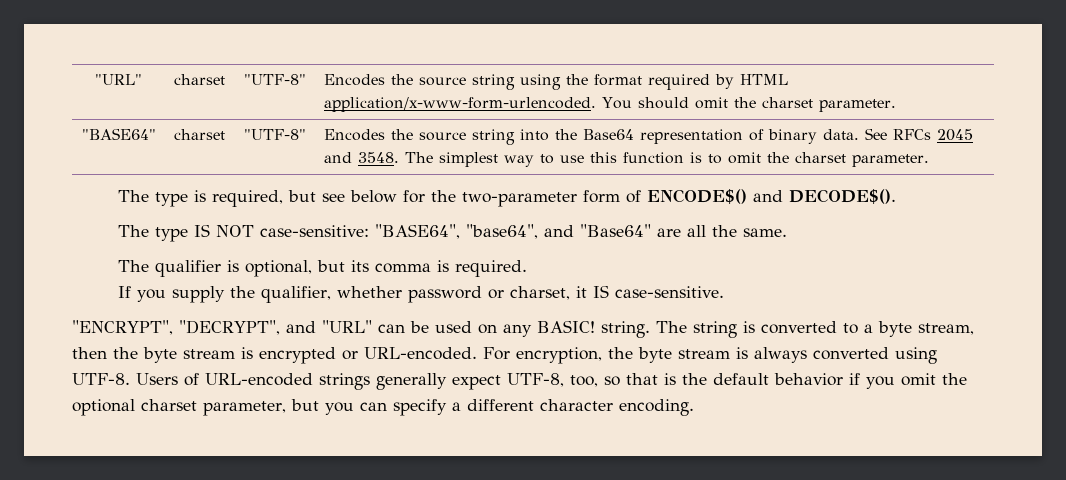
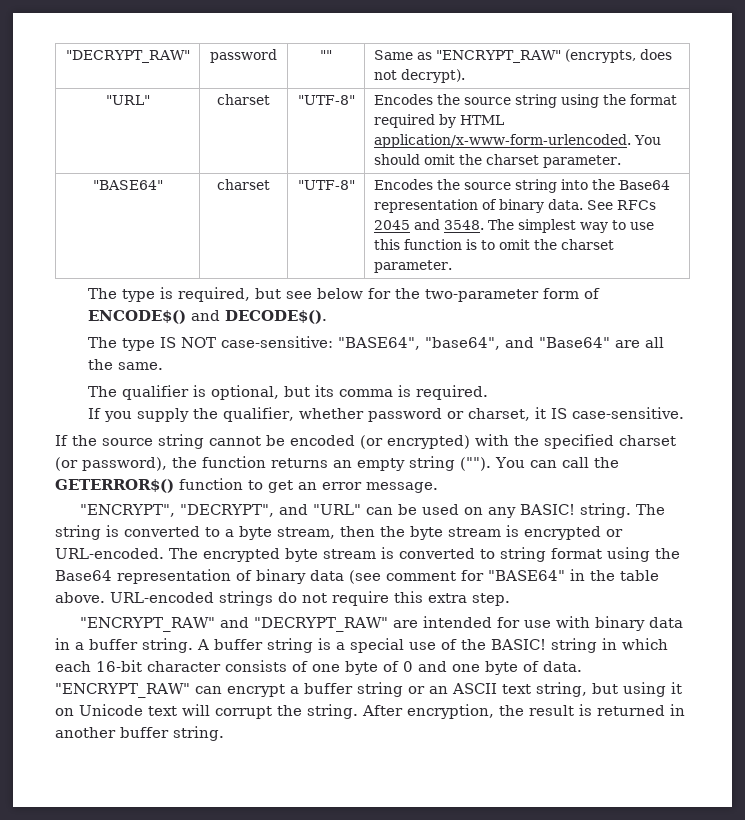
+ "DECRYPT_RAW" | password | "" | Same as "ENCRYPT_RAW" (encrypts, does not decrypt).
+ If the source string cannot be encoded (or encrypted) with the specified charset (or password), the function returns an empty string (""). You can call the GETERROR$() function to get an error message.
- For encryption, the byte stream is always converted using UTF-8. Users of URL-encoded strings generally expect UTF-8, too, so that is the default behavior if you omit the optional charset parameter, but you can specify a different character encoding.
+ The encrypted byte stream is converted to string format using the Base64 representation of binary data (see comment for "BASE64" in the table above. URL-encoded strings do not require this extra step.
+ "ENCRYPT_RAW" and "DECRYPT_RAW" are intended for use with binary data in a buffer string. A buffer string is a special use of the BASIC! string in which each 16-bit character consists of one byte of 0 and one byte of data. "ENCRYPT_RAW" can encrypt a buffer string or an ASCII text string, but using it on Unicode text will corrupt the string. After encryption, the result is returned in another buffer string.

